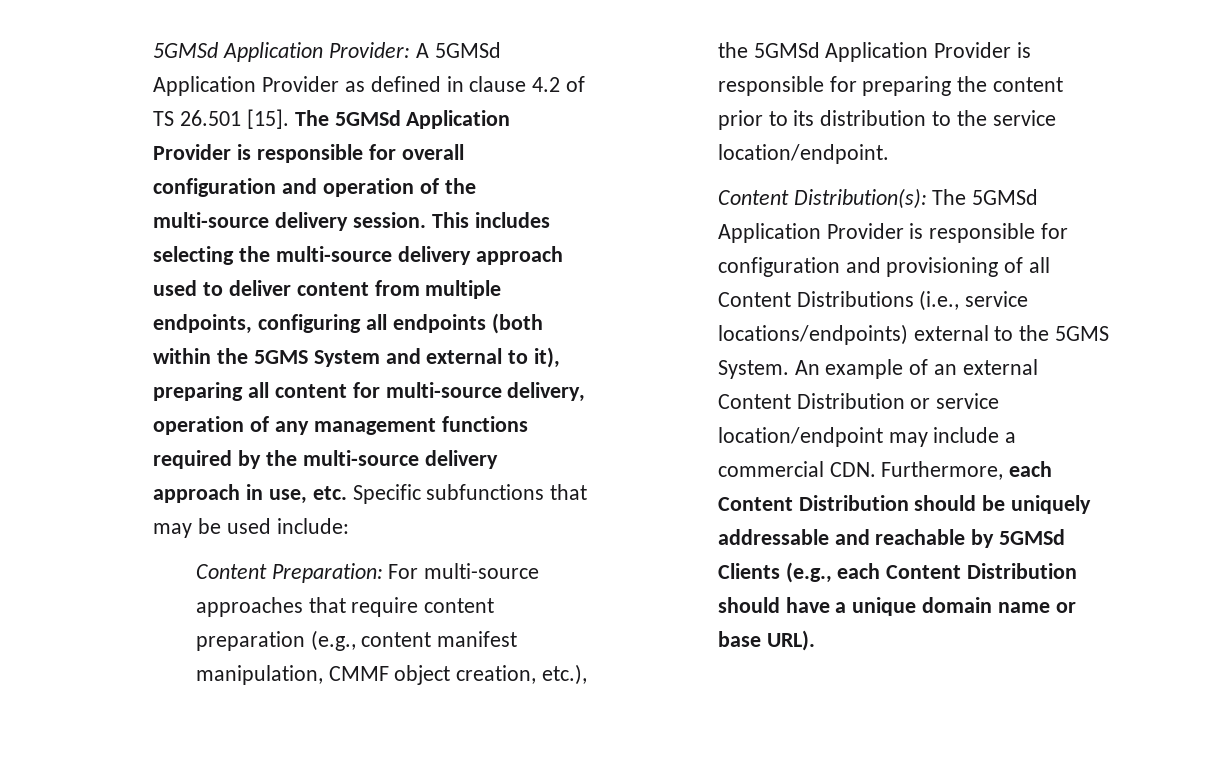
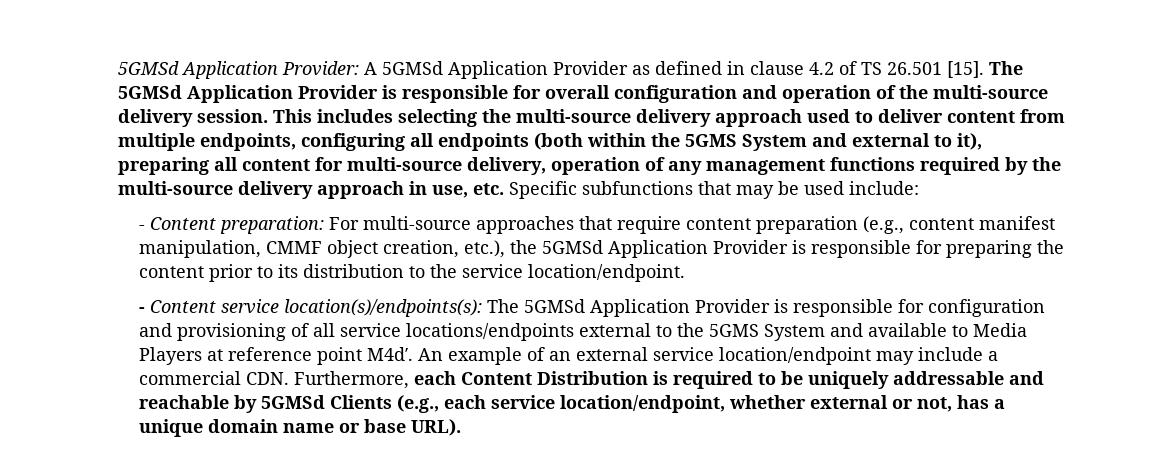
- Content Preparation: For multi-source approaches that require content preparation (e.g., content manifest manipulation, CMMF object creation, etc.), the 5GMSd Application Provider is responsible for preparing the content prior to its distribution to the service location/endpoint.
+ - Content preparation: For multi-source approaches that require content preparation (e.g., content manifest manipulation, CMMF object creation, etc.), the 5GMSd Application Provider is responsible for preparing the content prior to its distribution to the service location/endpoint.
- Content Distribution(s): The 5GMSd Application Provider is responsible for configuration and provisioning of all Content Distributions (i.e., service locations/endpoints) external to the 5GMS System.
+ - Content service location(s)/endpoints(s): The 5GMSd Application Provider is responsible for configuration and provisioning of all service locations/endpoints external to the 5GMS System and available to Media Players at reference point M4d′.
- An example of an external Content Distribution or service location/endpoint may include a commercial CDN. Furthermore, each Content Distribution should be uniquely addressable and reachable by 5GMSd Clients (e.g., each Content Distribution should have a unique domain name or base URL).
+ An example of an external service location/endpoint may include a commercial CDN. Furthermore, each Content Distribution is required to be uniquely addressable and reachable by 5GMSd Clients (e.g., each service location/endpoint, whether external or not, has a unique domain name or base URL).

